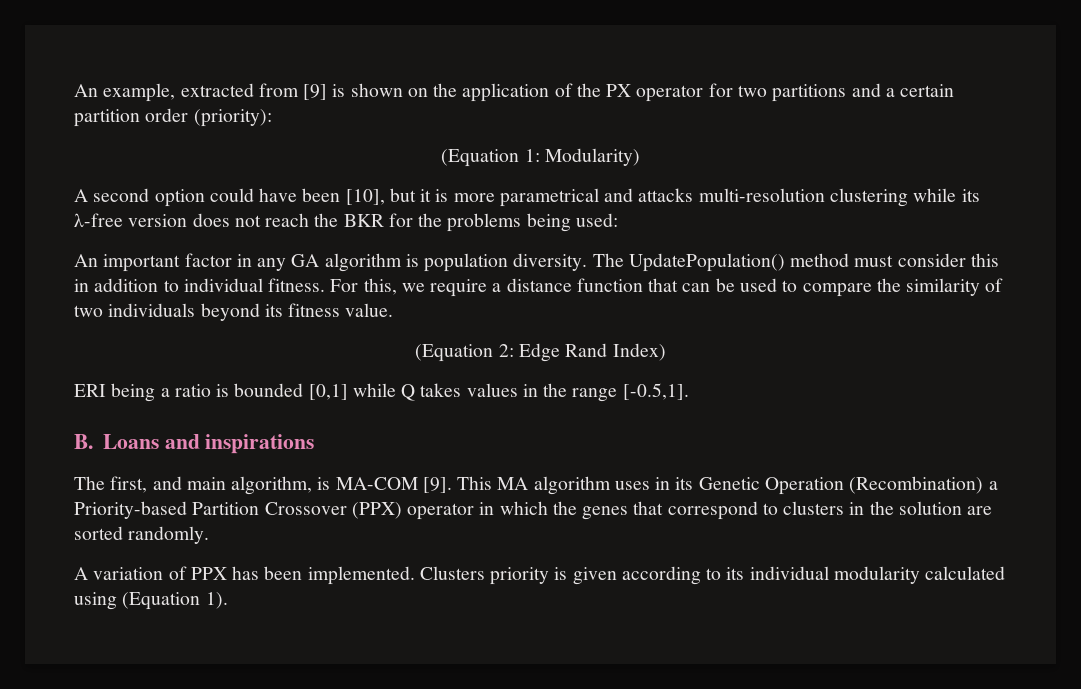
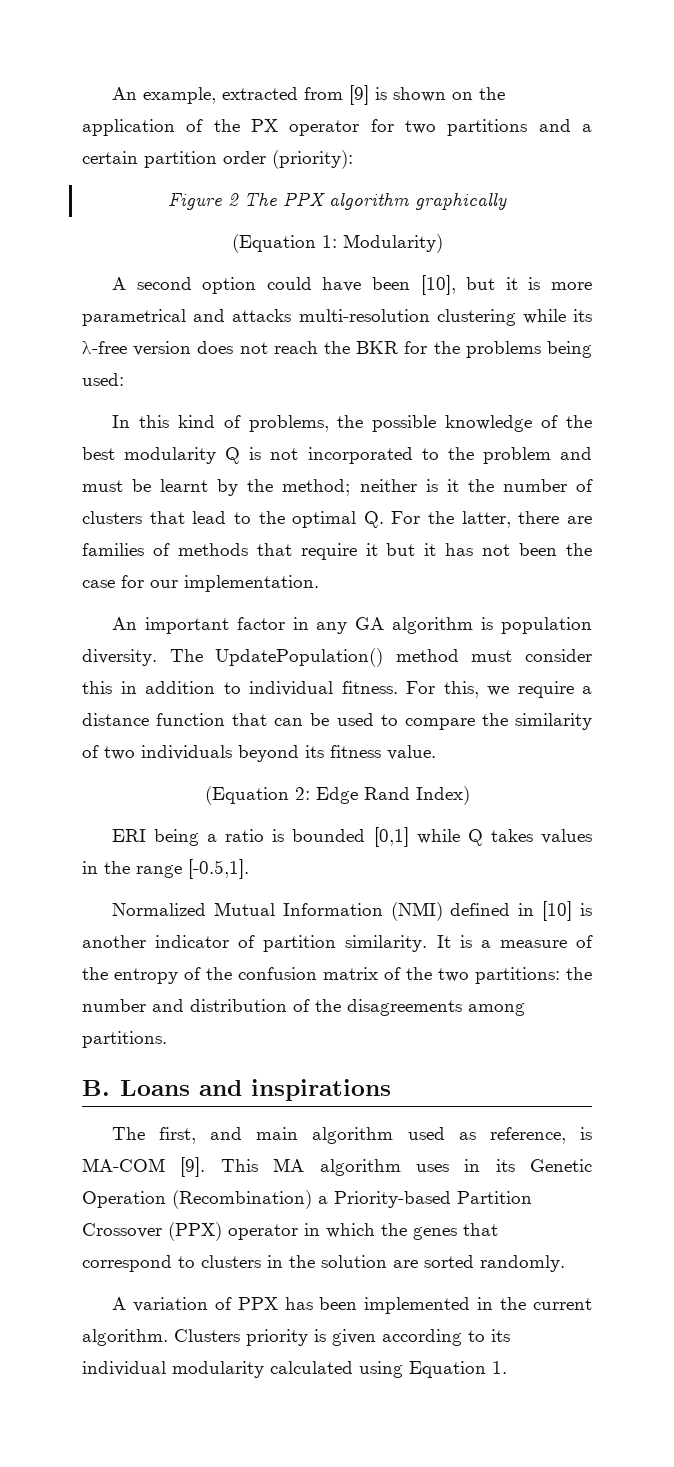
+ Figure 2 The PPX algorithm graphically
+ In this kind of problems, the possible knowledge of the best modularity Q is not incorporated to the problem and must be learnt by the method; neither is it the number of clusters that lead to the optimal Q. For the latter, there are families of methods that require it but it has not been the case for our implementation.
+ Normalized Mutual Information (NMI) defined in [10] is another indicator of partition similarity. It is a measure of the entropy of the confusion matrix of the two partitions: the number and distribution of the disagreements among partitions.
- The first, and main algorithm, is MA-COM [9].
+ The first, and main algorithm used as reference, is MA-COM [9].
- A variation of PPX has been implemented.
+ A variation of PPX has been implemented in the current algorithm.
- Clusters priority is given according to its individual modularity calculated using (Equation 1).
+ Clusters priority is given according to its individual modularity calculated using Equation 1.

